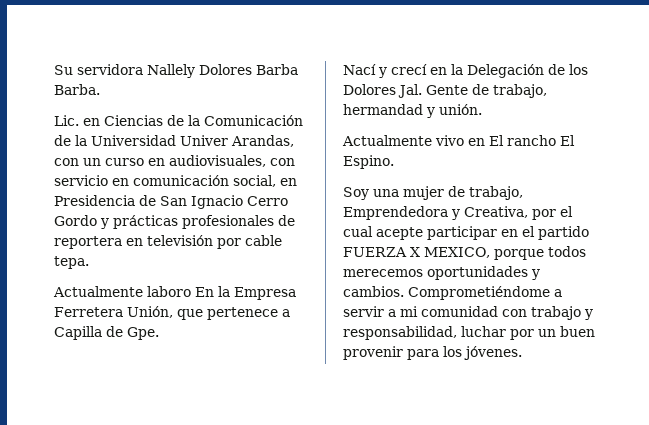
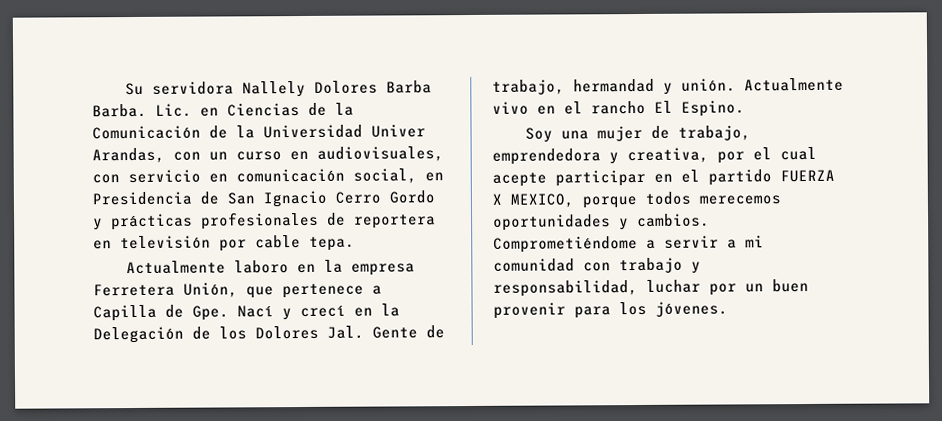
- Su servidora Nallely Dolores Barba Barba.
- Lic. en Ciencias de la Comunicación de la Universidad Univer Arandas, con un curso en audiovisuales, con servicio en comunicación social, en Presidencia de San Ignacio Cerro Gordo y prácticas profesionales de reportera en televisión por cable tepa.
+ Su servidora Nallely Dolores Barba Barba. Lic. en Ciencias de la Comunicación de la Universidad Univer Arandas, con un curso en audiovisuales, con servicio en comunicación social, en Presidencia de San Ignacio Cerro Gordo y prácticas profesionales de reportera en televisión por cable tepa.
- Actualmente laboro En la Empresa Ferretera Unión, que pertenece a Capilla de Gpe.
- Nací y crecí en la Delegación de los Dolores Jal. Gente de trabajo, hermandad y unión.
- Actualmente vivo en El rancho El Espino.
+ Actualmente laboro en la empresa Ferretera Unión, que pertenece a Capilla de Gpe. Nací y crecí en la Delegación de los Dolores Jal. Gente de trabajo, hermandad y unión. Actualmente vivo en el rancho El Espino.
- Soy una mujer de trabajo, Emprendedora y Creativa, por el cual acepte participar en el partido FUERZA X MEXICO, porque todos merecemos oportunidades y cambios.
+ Soy una mujer de trabajo, emprendedora y creativa, por el cual acepte participar en el partido FUERZA X MEXICO, porque todos merecemos oportunidades y cambios.

